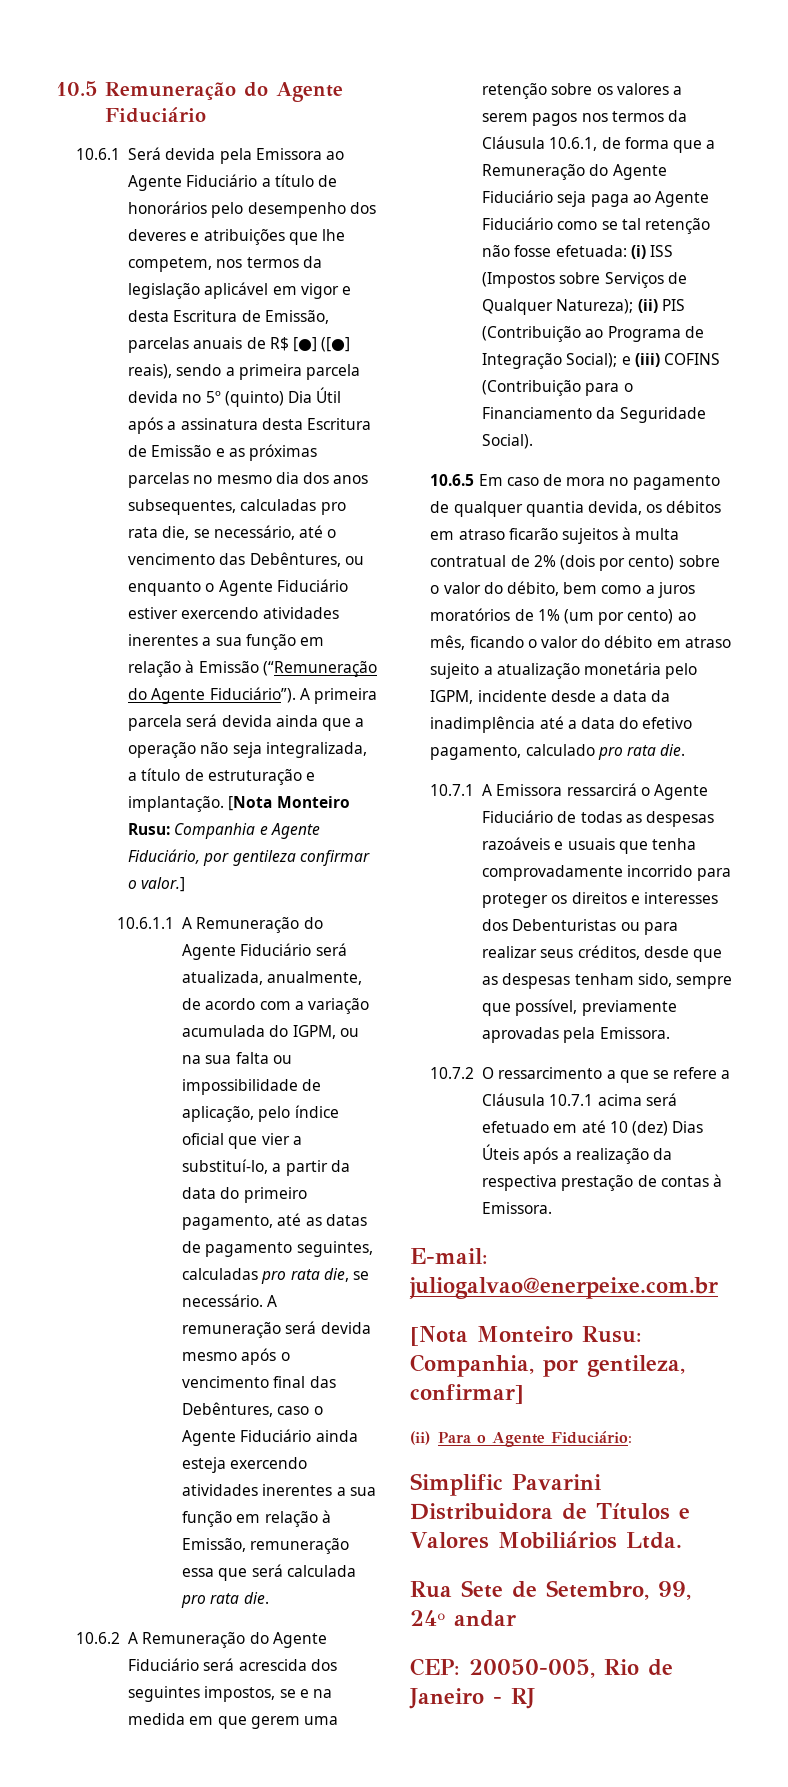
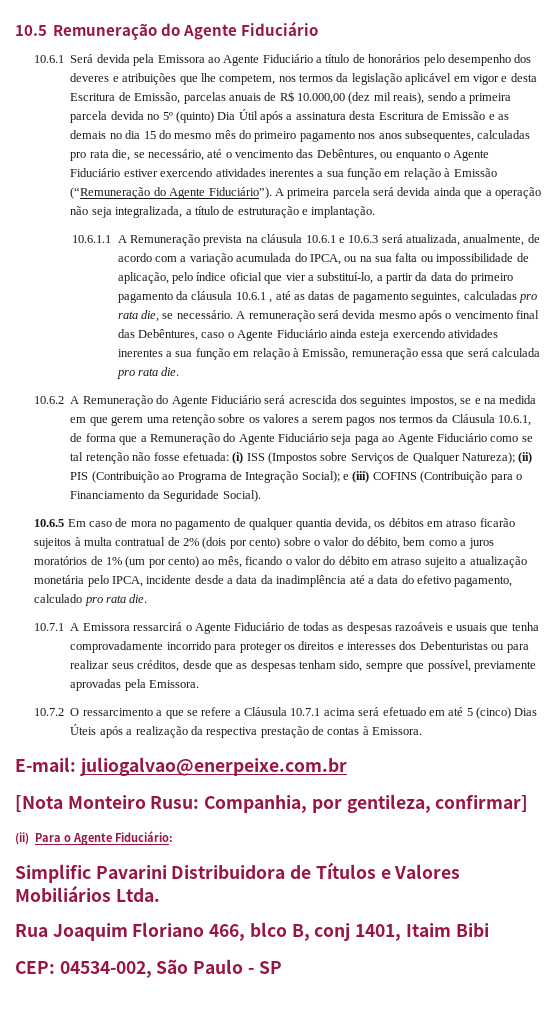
- 10.6.1 Será devida pela Emissora ao Agente Fiduciário a título de honorários pelo desempenho dos deveres e atribuições que lhe competem, nos termos da legislação aplicável em vigor e desta Escritura de Emissão, parcelas anuais de R$ [●] ([●] reais), sendo a primeira parcela devida no 5º (quinto) Dia Útil após a assinatura desta Escritura de Emissão e as próximas parcelas no mesmo dia dos anos subsequentes, calculadas pro rata die, se necessário, até o vencimento das Debêntures, ou enquanto o Agente Fiduciário estiver exercendo atividades inerentes a sua função em relação à Emissão (“Remuneração do Agente Fiduciário”).
+ 10.6.1 Será devida pela Emissora ao Agente Fiduciário a título de honorários pelo desempenho dos deveres e atribuições que lhe competem, nos termos da legislação aplicável em vigor e desta Escritura de Emissão, parcelas anuais de R$ 10.000,00 (dez mil reais), sendo a primeira parcela devida no 5º (quinto) Dia Útil após a assinatura desta Escritura de Emissão e as demais no dia 15 do mesmo mês do primeiro pagamento nos anos subsequentes, calculadas pro rata die, se necessário, até o vencimento das Debêntures, ou enquanto o Agente Fiduciário estiver exercendo atividades inerentes a sua função em relação à Emissão (“Remuneração do Agente Fiduciário”).
- A primeira parcela será devida ainda que a operação não seja integralizada, a título de estruturação e implantação. [Nota Monteiro Rusu: Companhia e Agente Fiduciário, por gentileza confirmar o valor.]
- 10.6.1.1 A Remuneração do Agente Fiduciário será atualizada, anualmente, de acordo com a variação acumulada do IGPM, ou na sua falta ou impossibilidade de aplicação, pelo índice oficial que vier a substituí-lo, a partir da data do primeiro pagamento, até as datas de pagamento seguintes, calculadas pro rata die, se necessário.
+ A primeira parcela será devida ainda que a operação não seja integralizada, a título de estruturação e implantação.
+ 10.6.1.1 A Remuneração prevista na cláusula 10.6.1 e 10.6.3 será atualizada, anualmente, de acordo com a variação acumulada do IPCA, ou na sua falta ou impossibilidade de aplicação, pelo índice oficial que vier a substituí-lo, a partir da data do primeiro pagamento da cláusula 10.6.1 , até as datas de pagamento seguintes, calculadas pro rata die, se necessário.
- 10.6.5 Em caso de mora no pagamento de qualquer quantia devida, os débitos em atraso ficarão sujeitos à multa contratual de 2% (dois por cento) sobre o valor do débito, bem como a juros moratórios de 1% (um por cento) ao mês, ficando o valor do débito em atraso sujeito a atualização monetária pelo IGPM, incidente desde a data da inadimplência até a data do efetivo pagamento, calculado pro rata die.
+ 10.6.5 Em caso de mora no pagamento de qualquer quantia devida, os débitos em atraso ficarão sujeitos à multa contratual de 2% (dois por cento) sobre o valor do débito, bem como a juros moratórios de 1% (um por cento) ao mês, ficando o valor do débito em atraso sujeito a atualização monetária pelo IPCA, incidente desde a data da inadimplência até a data do efetivo pagamento, calculado pro rata die.
- 10.7.2 O ressarcimento a que se refere a Cláusula 10.7.1 acima será efetuado em até 10 (dez) Dias Úteis após a realização da respectiva prestação de contas à Emissora.
+ 10.7.2 O ressarcimento a que se refere a Cláusula 10.7.1 acima será efetuado em até 5 (cinco) Dias Úteis após a realização da respectiva prestação de contas à Emissora.
- Rua Sete de Setembro, 99, 24º andar
- CEP: 20050-005, Rio de Janeiro - RJ
+ Rua Joaquim Floriano 466, blco B, conj 1401, Itaim Bibi
+ CEP: 04534-002, São Paulo - SP

